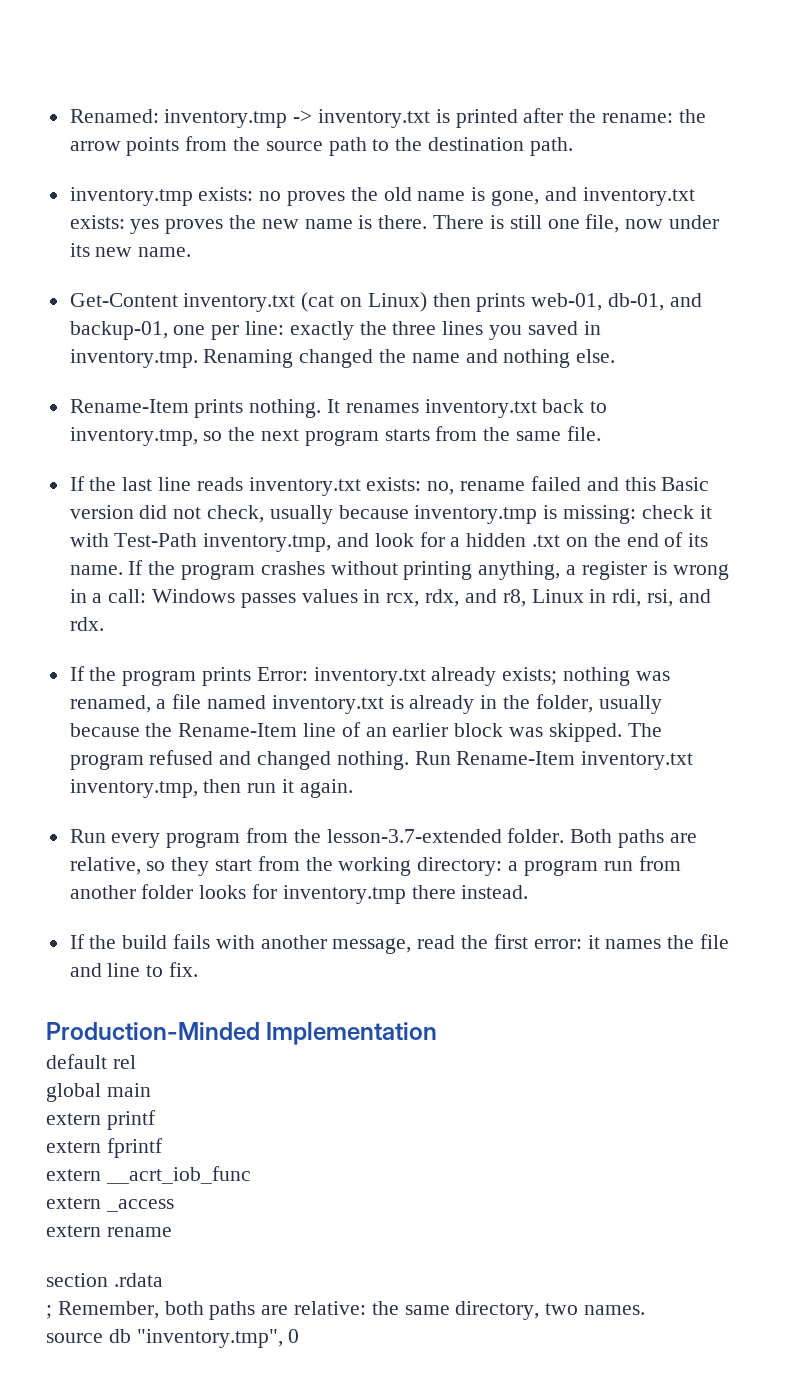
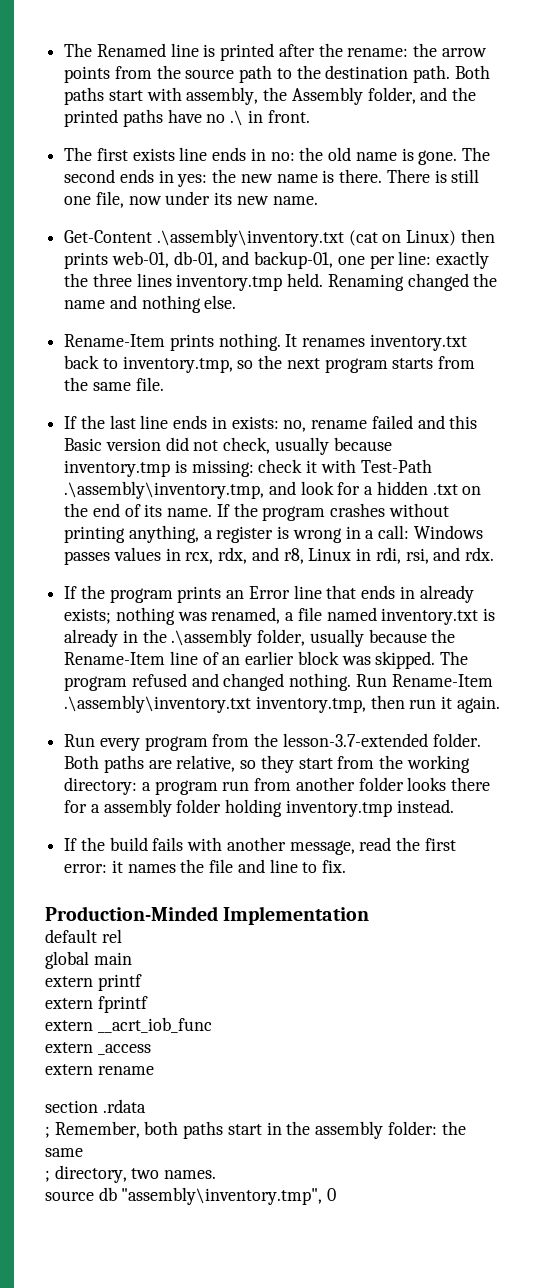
- Renamed: inventory.tmp -> inventory.txt is printed after the rename: the arrow points from the source path to the destination path.
- inventory.tmp exists: no proves the old name is gone, and inventory.txt exists: yes proves the new name is there.
+ The Renamed line is printed after the rename: the arrow points from the source path to the destination path. Both paths start with assembly, the Assembly folder, and the printed paths have no .\ in front.
+ The first exists line ends in no: the old name is gone. The second ends in yes: the new name is there.
- Get-Content inventory.txt (cat on Linux) then prints web-01, db-01, and backup-01, one per line: exactly the three lines you saved in inventory.tmp. Renaming changed the name and nothing else.
+ Get-Content .\assembly\inventory.txt (cat on Linux) then prints web-01, db-01, and backup-01, one per line: exactly the three lines inventory.tmp held. Renaming changed the name and nothing else.
- If the last line reads inventory.txt exists: no, rename failed and this Basic version did not check, usually because inventory.tmp is missing: check it with Test-Path inventory.tmp, and look for a hidden .txt on the end of its name.
+ If the last line ends in exists: no, rename failed and this Basic version did not check, usually because inventory.tmp is missing: check it with Test-Path .\assembly\inventory.tmp, and look for a hidden .txt on the end of its name.
- If the program prints Error: inventory.txt already exists; nothing was renamed, a file named inventory.txt is already in the folder, usually because the Rename-Item line of an earlier block was skipped.
+ If the program prints an Error line that ends in already exists; nothing was renamed, a file named inventory.txt is already in the .\assembly folder, usually because the Rename-Item line of an earlier block was skipped.
- Run Rename-Item inventory.txt inventory.tmp, then run it again.
+ Run Rename-Item .\assembly\inventory.txt inventory.tmp, then run it again.
- Both paths are relative, so they start from the working directory: a program run from another folder looks for inventory.tmp there instead.
+ Both paths are relative, so they start from the working directory: a program run from another folder looks there for a assembly folder holding inventory.tmp instead.
- ; Remember, both paths are relative: the same directory, two names.
+ ; Remember, both paths start in the assembly folder: the same
+ ; directory, two names.
- source db "inventory.tmp", 0
+ source db "assembly\inventory.tmp", 0

